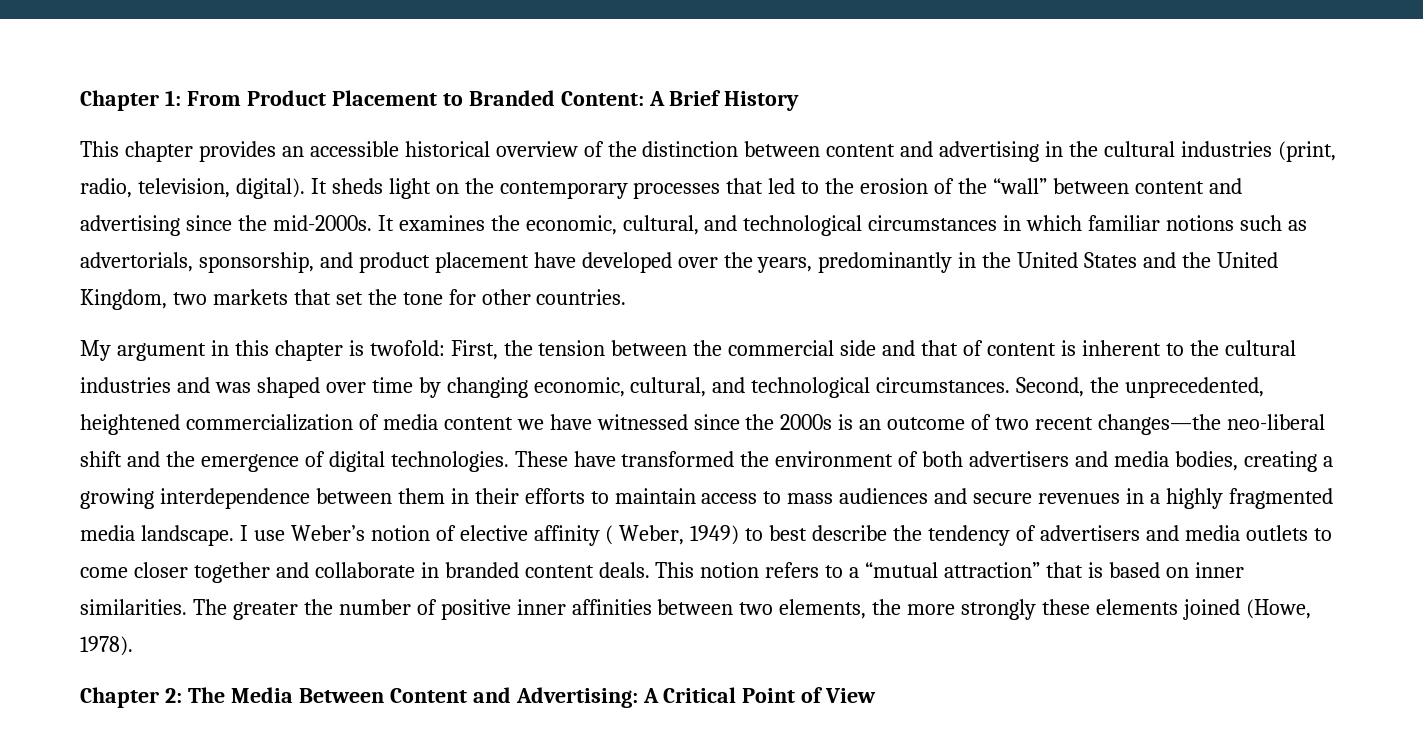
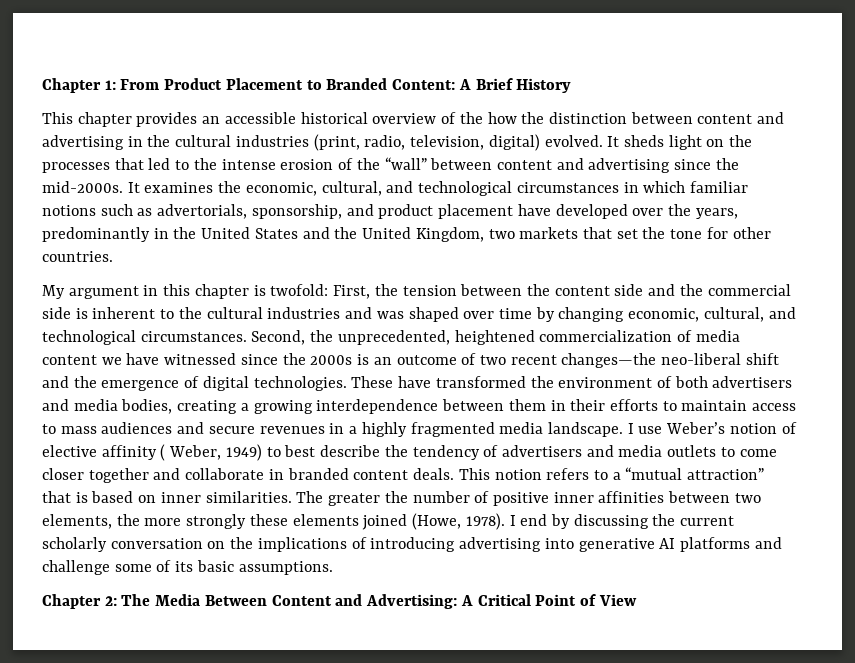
- This chapter provides an accessible historical overview of the distinction between content and advertising in the cultural industries (print, radio, television, digital).
+ This chapter provides an accessible historical overview of the how the distinction between content and advertising in the cultural industries (print, radio, television, digital) evolved.
- It sheds light on the contemporary processes that led to the erosion of the “wall” between content and advertising since the mid-2000s.
+ It sheds light on the processes that led to the intense erosion of the “wall” between content and advertising since the mid-2000s.
- My argument in this chapter is twofold: First, the tension between the commercial side and that of content is inherent to the cultural industries and was shaped over time by changing economic, cultural, and technological circumstances.
+ My argument in this chapter is twofold: First, the tension between the content side and the commercial side is inherent to the cultural industries and was shaped over time by changing economic, cultural, and technological circumstances.
+ I end by discussing the current scholarly conversation on the implications of introducing advertising into generative AI platforms and challenge some of its basic assumptions.

